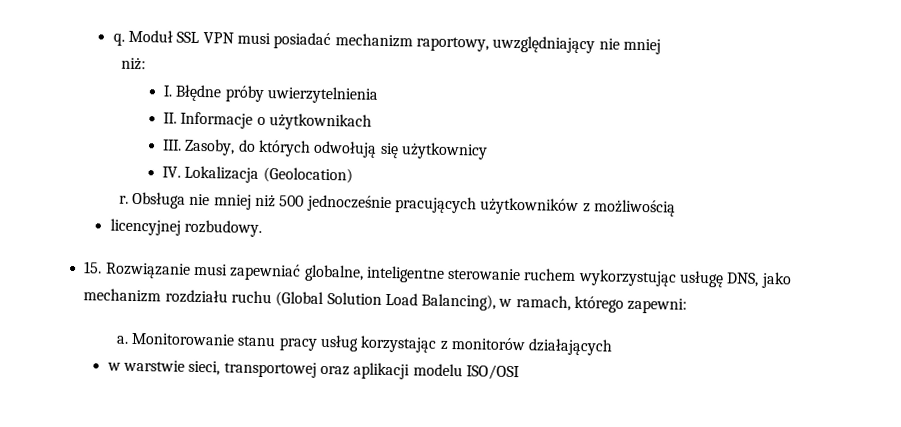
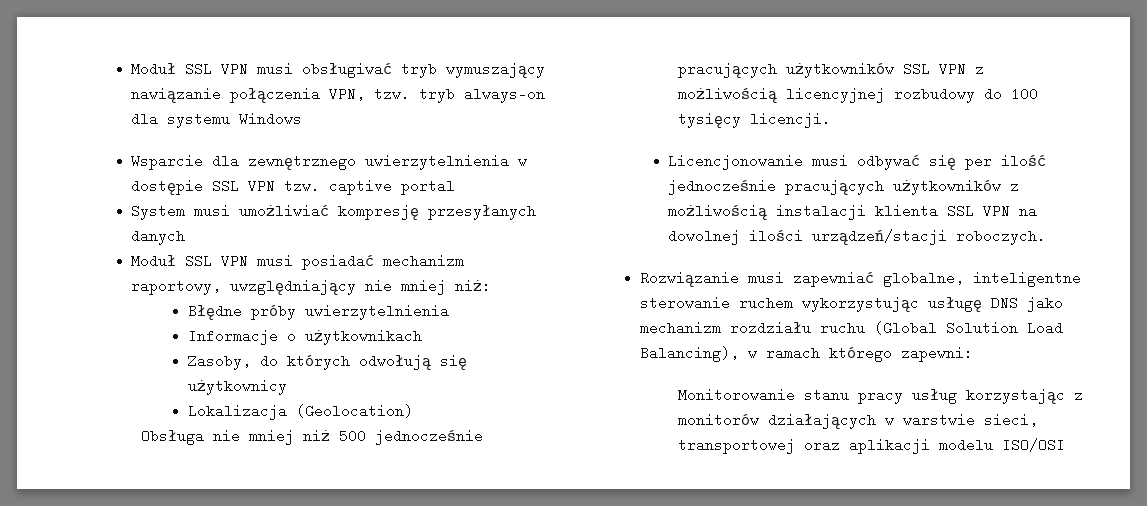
- q. Moduł SSL VPN musi posiadać mechanizm raportowy, uwzględniający nie mniej
- niż:
+ Moduł SSL VPN musi obsługiwać tryb wymuszający nawiązanie połączenia VPN, tzw. tryb always-on dla systemu Windows
+ Wsparcie dla zewnętrznego uwierzytelnienia w dostępie SSL VPN tzw. captive portal
+ System musi umożliwiać kompresję przesyłanych danych
+ Moduł SSL VPN musi posiadać mechanizm raportowy, uwzględniający nie mniej niż:
- I. Błędne próby uwierzytelnienia
+ Błędne próby uwierzytelnienia
- II. Informacje o użytkownikach
+ Informacje o użytkownikach
- III. Zasoby, do których odwołują się użytkownicy
+ Zasoby, do których odwołują się użytkownicy
- IV. Lokalizacja (Geolocation)
+ Lokalizacja (Geolocation)
- r. Obsługa nie mniej niż 500 jednocześnie pracujących użytkowników z możliwością
- licencyjnej rozbudowy.
- 15. Rozwiązanie musi zapewniać globalne, inteligentne sterowanie ruchem wykorzystując usługę DNS, jako mechanizm rozdziału ruchu (Global Solution Load Balancing), w ramach, którego zapewni:
+ Obsługa nie mniej niż 500 jednocześnie pracujących użytkowników SSL VPN z możliwością licencyjnej rozbudowy do 100 tysięcy licencji.
+ Licencjonowanie musi odbywać się per ilość jednocześnie pracujących użytkowników z możliwością instalacji klienta SSL VPN na dowolnej ilości urządzeń/stacji roboczych.
+ Rozwiązanie musi zapewniać globalne, inteligentne sterowanie ruchem wykorzystując usługę DNS jako mechanizm rozdziału ruchu (Global Solution Load Balancing), w ramach którego zapewni:
- a. Monitorowanie stanu pracy usług korzystając z monitorów działających
- w warstwie sieci, transportowej oraz aplikacji modelu ISO/OSI
+ Monitorowanie stanu pracy usług korzystając z monitorów działających w warstwie sieci, transportowej oraz aplikacji modelu ISO/OSI

